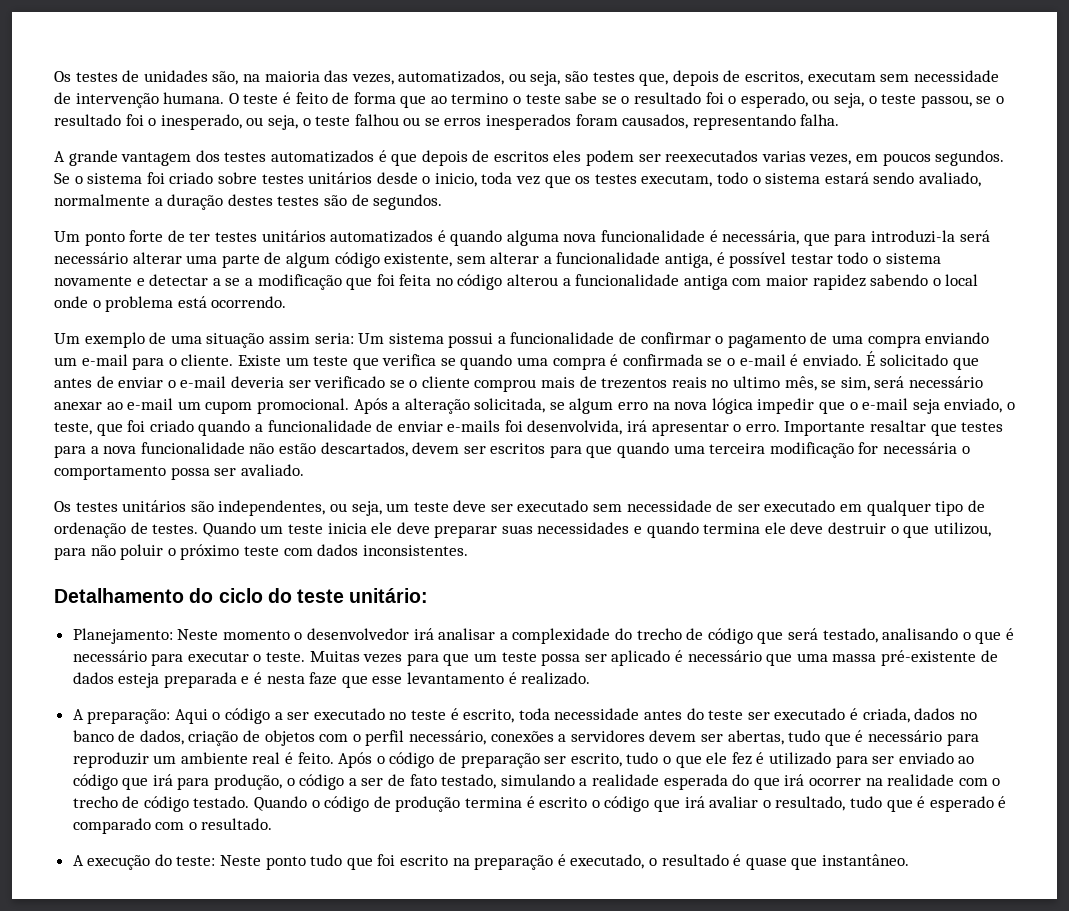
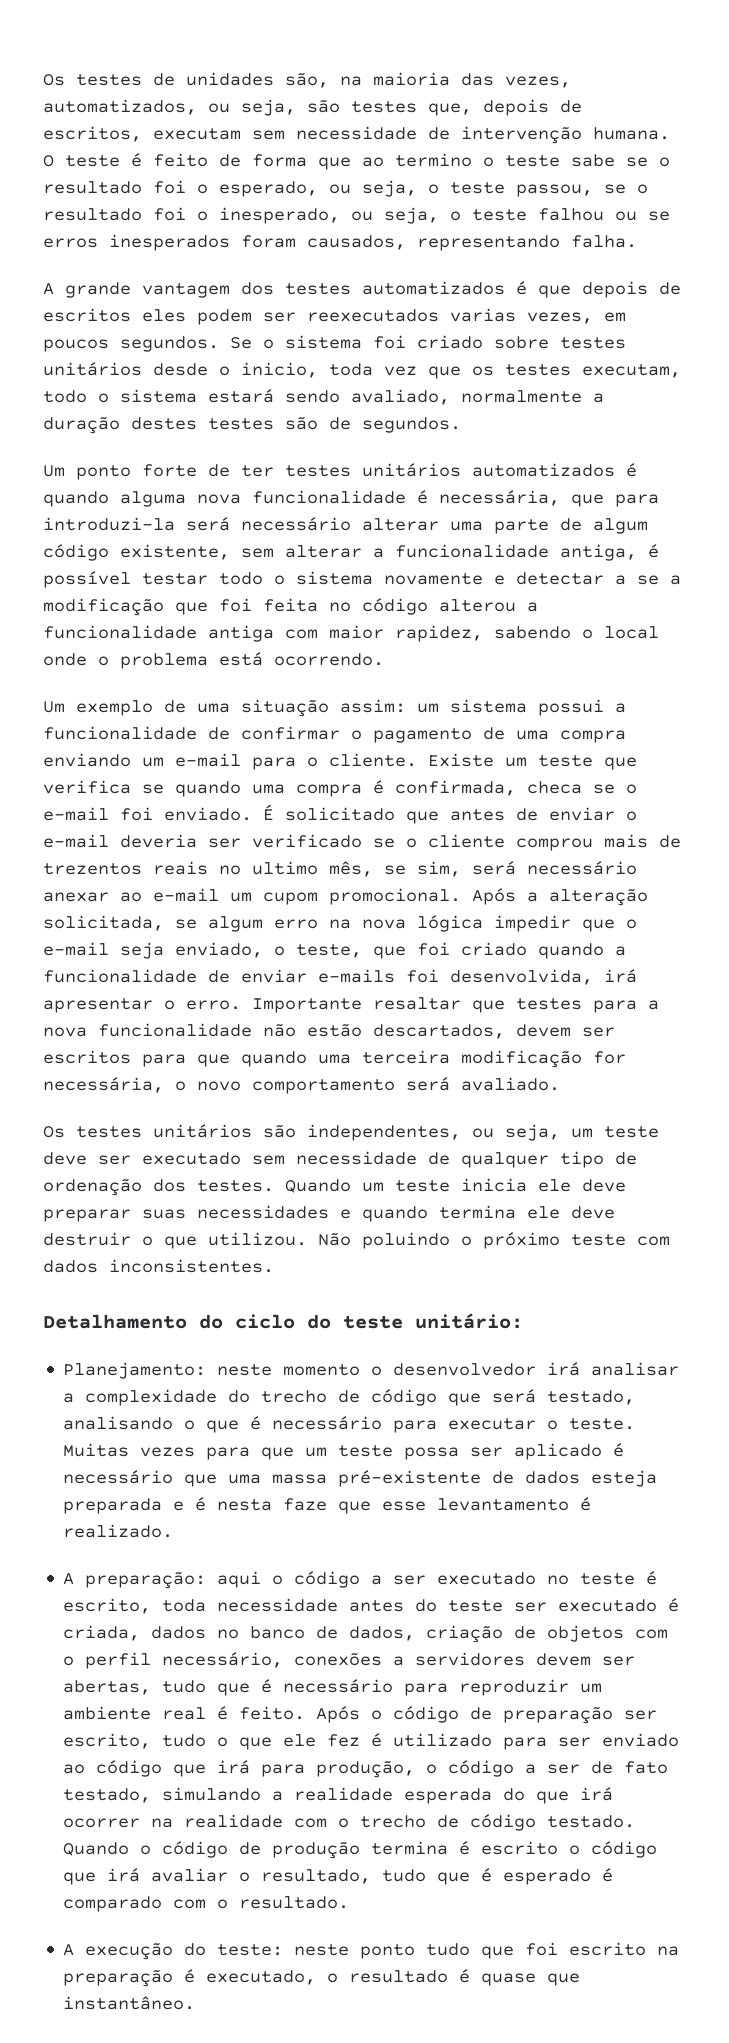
- Um ponto forte de ter testes unitários automatizados é quando alguma nova funcionalidade é necessária, que para introduzi-la será necessário alterar uma parte de algum código existente, sem alterar a funcionalidade antiga, é possível testar todo o sistema novamente e detectar a se a modificação que foi feita no código alterou a funcionalidade antiga com maior rapidez sabendo o local onde o problema está ocorrendo.
+ Um ponto forte de ter testes unitários automatizados é quando alguma nova funcionalidade é necessária, que para introduzi-la será necessário alterar uma parte de algum código existente, sem alterar a funcionalidade antiga, é possível testar todo o sistema novamente e detectar a se a modificação que foi feita no código alterou a funcionalidade antiga com maior rapidez, sabendo o local onde o problema está ocorrendo.
- Um exemplo de uma situação assim seria: Um sistema possui a funcionalidade de confirmar o pagamento de uma compra enviando um e-mail para o cliente.
+ Um exemplo de uma situação assim: um sistema possui a funcionalidade de confirmar o pagamento de uma compra enviando um e-mail para o cliente.
- Existe um teste que verifica se quando uma compra é confirmada se o e-mail é enviado.
+ Existe um teste que verifica se quando uma compra é confirmada, checa se o e-mail foi enviado.
- Importante resaltar que testes para a nova funcionalidade não estão descartados, devem ser escritos para que quando uma terceira modificação for necessária o comportamento possa ser avaliado.
+ Importante resaltar que testes para a nova funcionalidade não estão descartados, devem ser escritos para que quando uma terceira modificação for necessária, o novo comportamento será avaliado.
- Os testes unitários são independentes, ou seja, um teste deve ser executado sem necessidade de ser executado em qualquer tipo de ordenação de testes.
+ Os testes unitários são independentes, ou seja, um teste deve ser executado sem necessidade de qualquer tipo de ordenação dos testes.
- Quando um teste inicia ele deve preparar suas necessidades e quando termina ele deve destruir o que utilizou, para não poluir o próximo teste com dados inconsistentes.
+ Quando um teste inicia ele deve preparar suas necessidades e quando termina ele deve destruir o que utilizou. Não poluindo o próximo teste com dados inconsistentes.
- Planejamento: Neste momento o desenvolvedor irá analisar a complexidade do trecho de código que será testado, analisando o que é necessário para executar o teste.
+ Planejamento: neste momento o desenvolvedor irá analisar a complexidade do trecho de código que será testado, analisando o que é necessário para executar o teste.
- A preparação: Aqui o código a ser executado no teste é escrito, toda necessidade antes do teste ser executado é criada, dados no banco de dados, criação de objetos com o perfil necessário, conexões a servidores devem ser abertas, tudo que é necessário para reproduzir um ambiente real é feito.
+ A preparação: aqui o código a ser executado no teste é escrito, toda necessidade antes do teste ser executado é criada, dados no banco de dados, criação de objetos com o perfil necessário, conexões a servidores devem ser abertas, tudo que é necessário para reproduzir um ambiente real é feito.
- A execução do teste: Neste ponto tudo que foi escrito na preparação é executado, o resultado é quase que instantâneo.
+ A execução do teste: neste ponto tudo que foi escrito na preparação é executado, o resultado é quase que instantâneo.

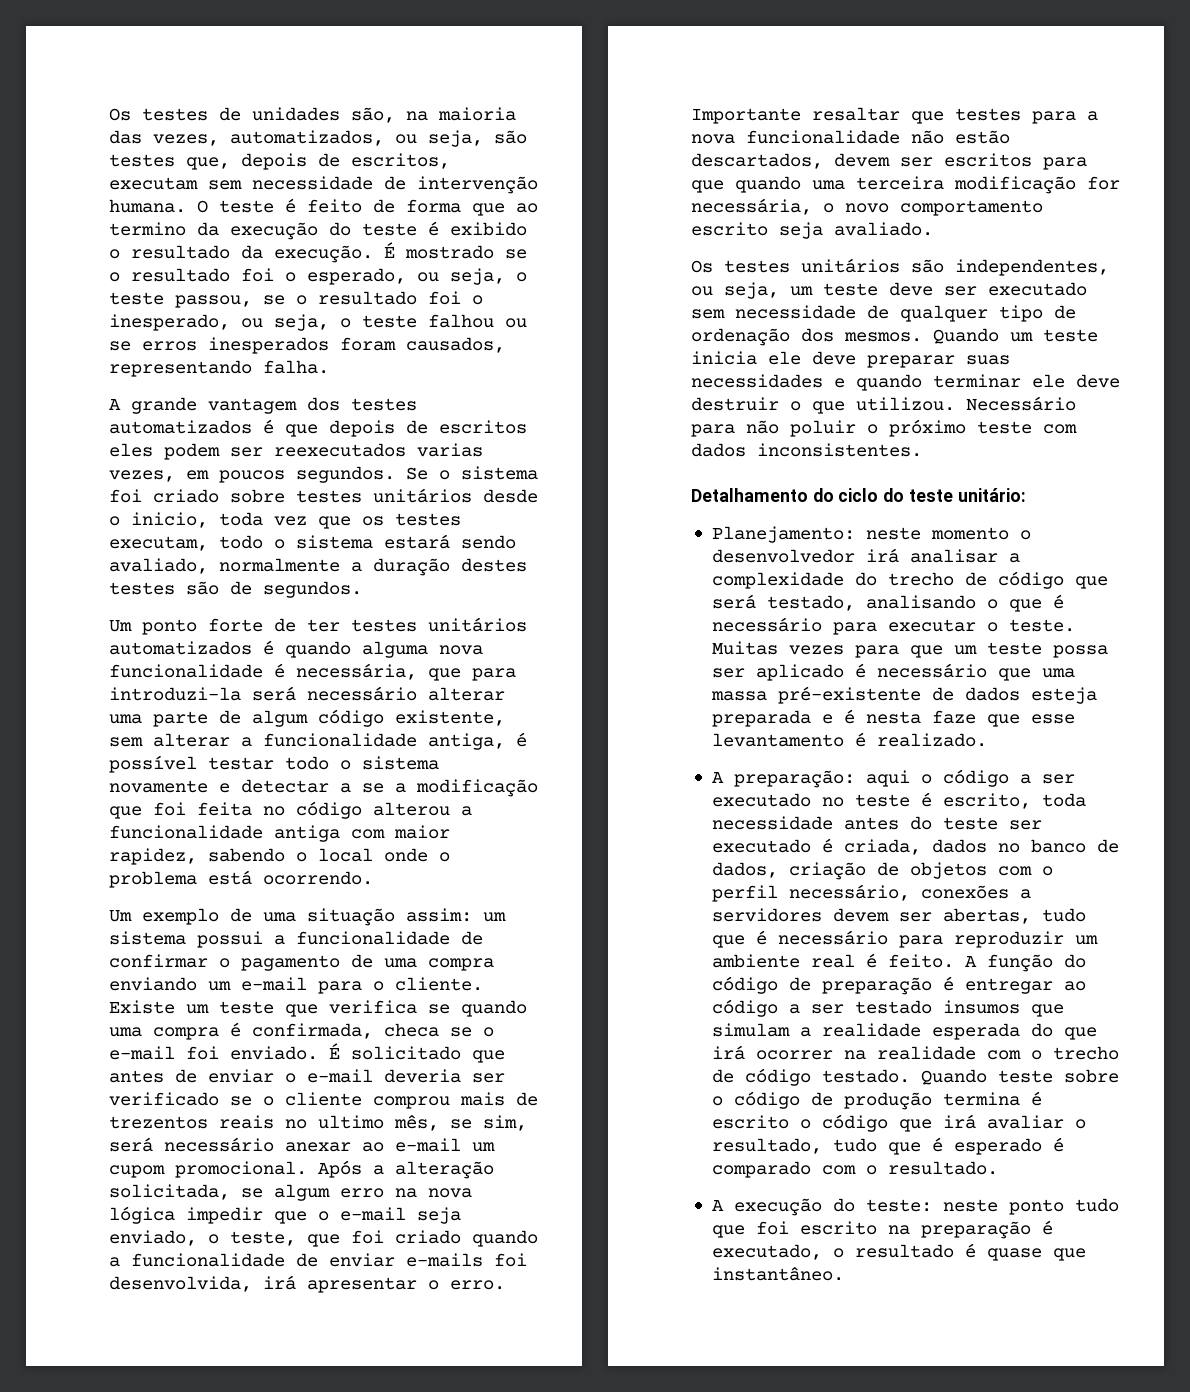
- O teste é feito de forma que ao termino o teste sabe se o resultado foi o esperado, ou seja, o teste passou, se o resultado foi o inesperado, ou seja, o teste falhou ou se erros inesperados foram causados, representando falha.
+ O teste é feito de forma que ao termino da execução do teste é exibido o resultado da execução. É mostrado se o resultado foi o esperado, ou seja, o teste passou, se o resultado foi o inesperado, ou seja, o teste falhou ou se erros inesperados foram causados, representando falha.
- Importante resaltar que testes para a nova funcionalidade não estão descartados, devem ser escritos para que quando uma terceira modificação for necessária, o novo comportamento será avaliado.
+ Importante resaltar que testes para a nova funcionalidade não estão descartados, devem ser escritos para que quando uma terceira modificação for necessária, o novo comportamento escrito seja avaliado.
- Os testes unitários são independentes, ou seja, um teste deve ser executado sem necessidade de qualquer tipo de ordenação dos testes.
+ Os testes unitários são independentes, ou seja, um teste deve ser executado sem necessidade de qualquer tipo de ordenação dos mesmos.
- Quando um teste inicia ele deve preparar suas necessidades e quando termina ele deve destruir o que utilizou.
+ Quando um teste inicia ele deve preparar suas necessidades e quando terminar ele deve destruir o que utilizou.
- Não poluindo o próximo teste com dados inconsistentes.
+ Necessário para não poluir o próximo teste com dados inconsistentes.
- Após o código de preparação ser escrito, tudo o que ele fez é utilizado para ser enviado ao código que irá para produção, o código a ser de fato testado, simulando a realidade esperada do que irá ocorrer na realidade com o trecho de código testado.
+ A função do código de preparação é entregar ao código a ser testado insumos que simulam a realidade esperada do que irá ocorrer na realidade com o trecho de código testado.
- Quando o código de produção termina é escrito o código que irá avaliar o resultado, tudo que é esperado é comparado com o resultado.
+ Quando teste sobre o código de produção termina é escrito o código que irá avaliar o resultado, tudo que é esperado é comparado com o resultado.

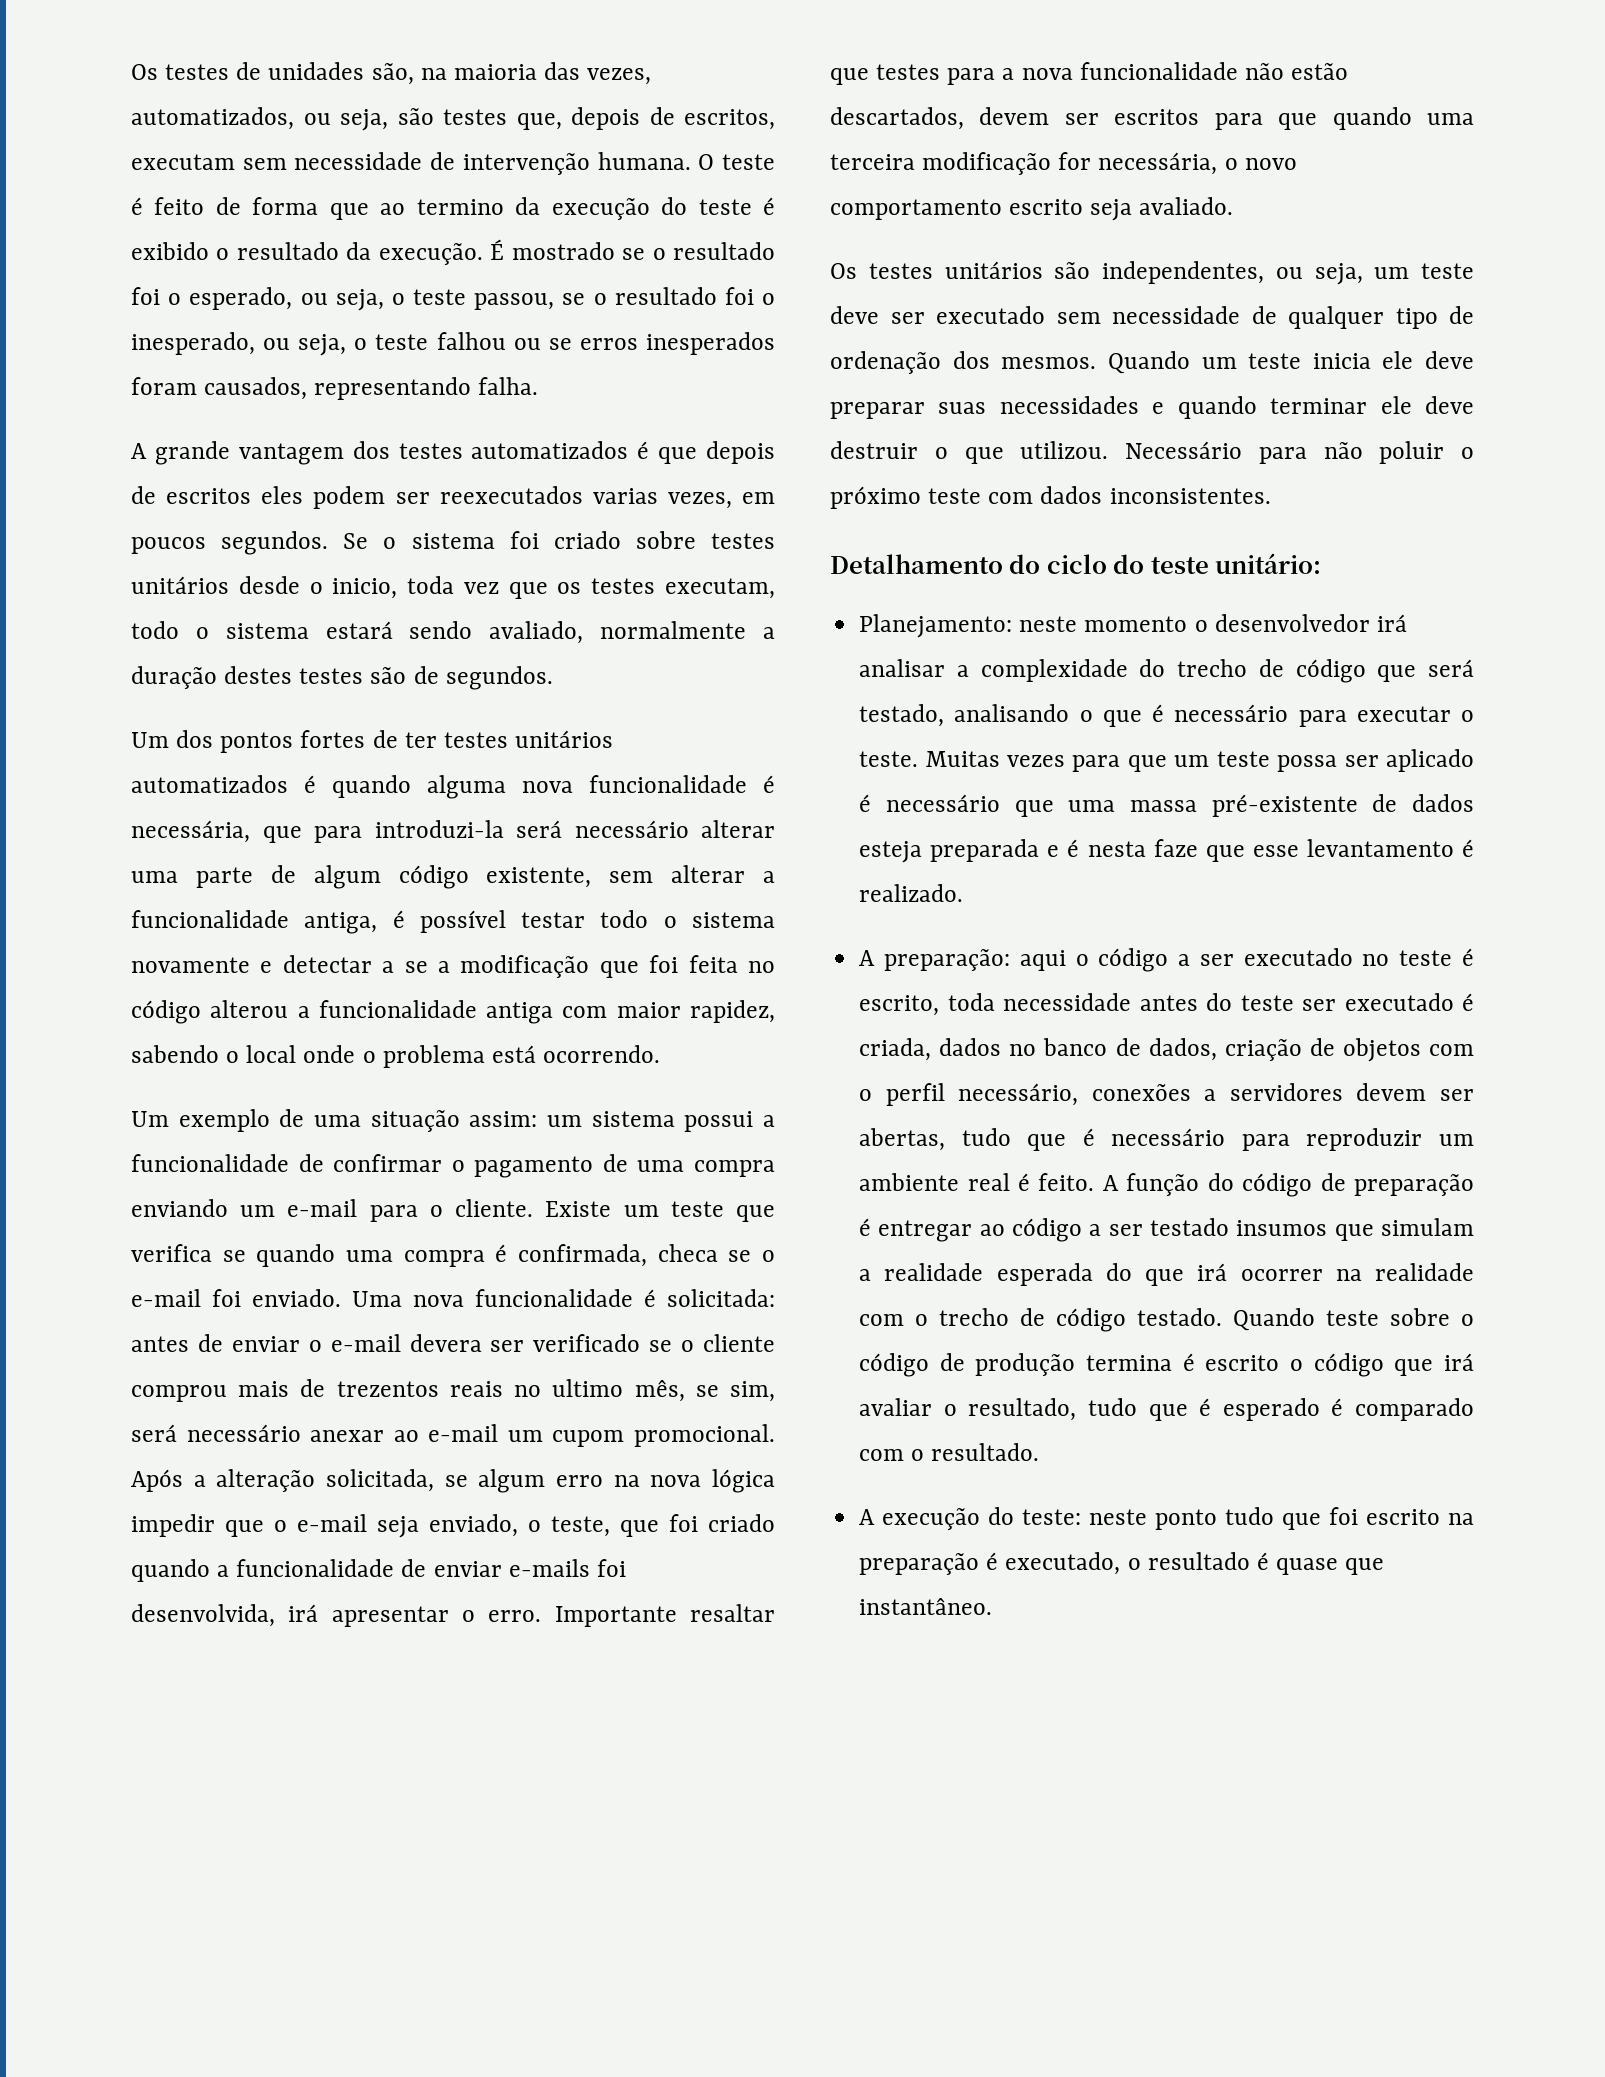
- Um ponto forte de ter testes unitários automatizados é quando alguma nova funcionalidade é necessária, que para introduzi-la será necessário alterar uma parte de algum código existente, sem alterar a funcionalidade antiga, é possível testar todo o sistema novamente e detectar a se a modificação que foi feita no código alterou a funcionalidade antiga com maior rapidez, sabendo o local onde o problema está ocorrendo.
+ Um dos pontos fortes de ter testes unitários automatizados é quando alguma nova funcionalidade é necessária, que para introduzi-la será necessário alterar uma parte de algum código existente, sem alterar a funcionalidade antiga, é possível testar todo o sistema novamente e detectar a se a modificação que foi feita no código alterou a funcionalidade antiga com maior rapidez, sabendo o local onde o problema está ocorrendo.
- É solicitado que antes de enviar o e-mail deveria ser verificado se o cliente comprou mais de trezentos reais no ultimo mês, se sim, será necessário anexar ao e-mail um cupom promocional.
+ Uma nova funcionalidade é solicitada: antes de enviar o e-mail devera ser verificado se o cliente comprou mais de trezentos reais no ultimo mês, se sim, será necessário anexar ao e-mail um cupom promocional.

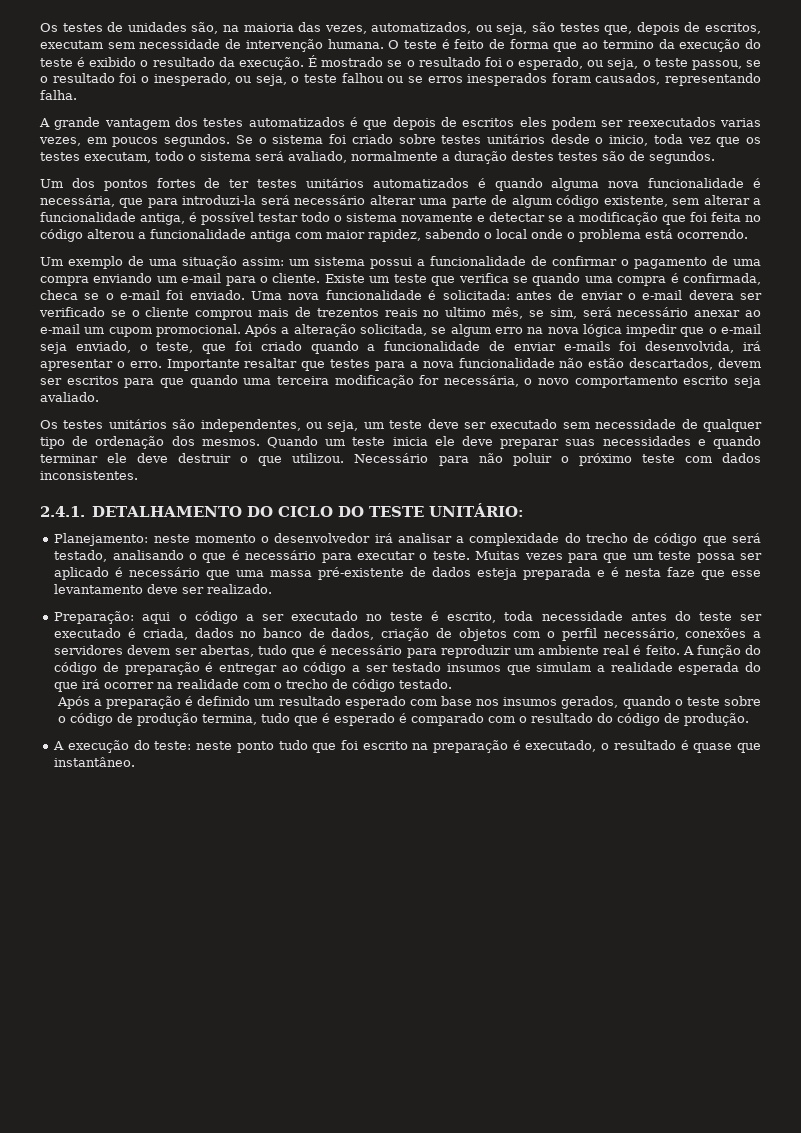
- Se o sistema foi criado sobre testes unitários desde o inicio, toda vez que os testes executam, todo o sistema estará sendo avaliado, normalmente a duração destes testes são de segundos.
+ Se o sistema foi criado sobre testes unitários desde o inicio, toda vez que os testes executam, todo o sistema será avaliado, normalmente a duração destes testes são de segundos.
- Um dos pontos fortes de ter testes unitários automatizados é quando alguma nova funcionalidade é necessária, que para introduzi-la será necessário alterar uma parte de algum código existente, sem alterar a funcionalidade antiga, é possível testar todo o sistema novamente e detectar a se a modificação que foi feita no código alterou a funcionalidade antiga com maior rapidez, sabendo o local onde o problema está ocorrendo.
+ Um dos pontos fortes de ter testes unitários automatizados é quando alguma nova funcionalidade é necessária, que para introduzi-la será necessário alterar uma parte de algum código existente, sem alterar a funcionalidade antiga, é possível testar todo o sistema novamente e detectar se a modificação que foi feita no código alterou a funcionalidade antiga com maior rapidez, sabendo o local onde o problema está ocorrendo.
- Detalhamento do ciclo do teste unitário:
+ 2.4.1. DETALHAMENTO DO CICLO DO TESTE UNITÁRIO:
- Muitas vezes para que um teste possa ser aplicado é necessário que uma massa pré-existente de dados esteja preparada e é nesta faze que esse levantamento é realizado.
+ Muitas vezes para que um teste possa ser aplicado é necessário que uma massa pré-existente de dados esteja preparada e é nesta faze que esse levantamento deve ser realizado.
- A preparação: aqui o código a ser executado no teste é escrito, toda necessidade antes do teste ser executado é criada, dados no banco de dados, criação de objetos com o perfil necessário, conexões a servidores devem ser abertas, tudo que é necessário para reproduzir um ambiente real é feito.
+ Preparação: aqui o código a ser executado no teste é escrito, toda necessidade antes do teste ser executado é criada, dados no banco de dados, criação de objetos com o perfil necessário, conexões a servidores devem ser abertas, tudo que é necessário para reproduzir um ambiente real é feito.
- A função do código de preparação é entregar ao código a ser testado insumos que simulam a realidade esperada do que irá ocorrer na realidade com o trecho de código testado. Quando teste sobre o código de produção termina é escrito o código que irá avaliar o resultado, tudo que é esperado é comparado com o resultado.
+ A função do código de preparação é entregar ao código a ser testado insumos que simulam a realidade esperada do que irá ocorrer na realidade com o trecho de código testado.
+ Após a preparação é definido um resultado esperado com base nos insumos gerados, quando o teste sobre o código de produção termina, tudo que é esperado é comparado com o resultado do código de produção.

